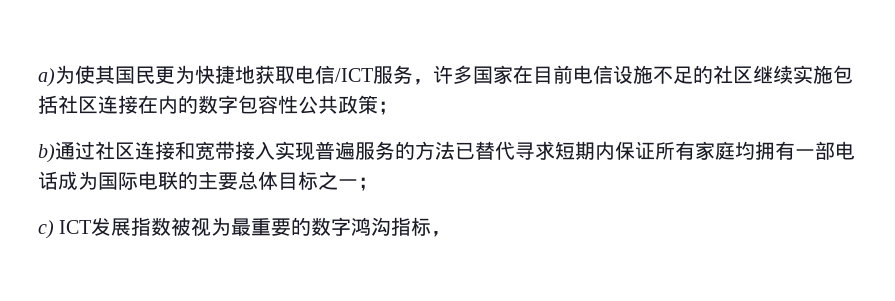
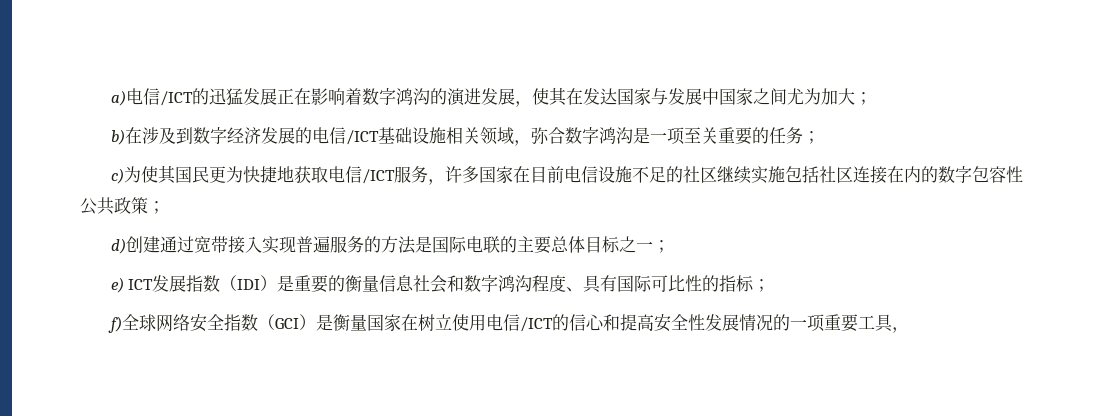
- a)为使其国民更为快捷地获取电信/ICT服务，许多国家在目前电信设施不足的社区继续实施包括社区连接在内的数字包容性公共政策；
+ a)电信/ICT的迅猛发展正在影响着数字鸿沟的演进发展，使其在发达国家与发展中国家之间尤为加大；
+ b)在涉及到数字经济发展的电信/ICT基础设施相关领域，弥合数字鸿沟是一项至关重要的任务；
+ c)为使其国民更为快捷地获取电信/ICT服务，许多国家在目前电信设施不足的社区继续实施包括社区连接在内的数字包容性公共政策；
- b)通过社区连接和宽带接入实现普遍服务的方法已替代寻求短期内保证所有家庭均拥有一部电话成为国际电联的主要总体目标之一；
+ d)创建通过宽带接入实现普遍服务的方法是国际电联的主要总体目标之一；
- c) ICT发展指数被视为最重要的数字鸿沟指标，
+ e) ICT发展指数（IDI）是重要的衡量信息社会和数字鸿沟程度、具有国际可比性的指标；
+ f)全球网络安全指数（GCI）是衡量国家在树立使用电信/ICT的信心和提高安全性发展情况的一项重要工具，

